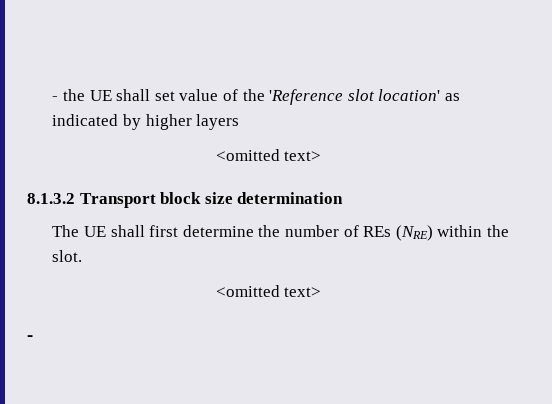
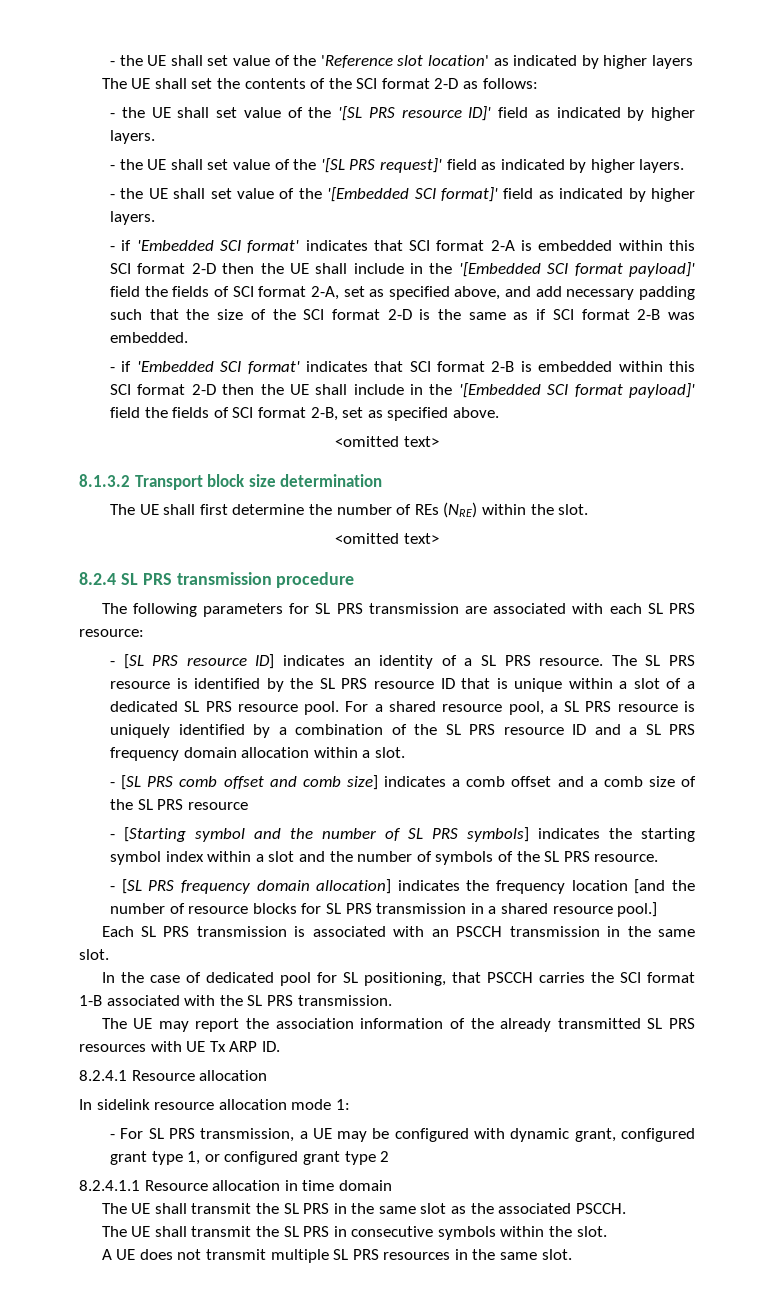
+ The UE shall set the contents of the SCI format 2-D as follows:
+ - the UE shall set value of the '[SL PRS resource ID]' field as indicated by higher layers.
+ - the UE shall set value of the '[SL PRS request]' field as indicated by higher layers.
+ - the UE shall set value of the '[Embedded SCI format]' field as indicated by higher layers.
+ - if 'Embedded SCI format' indicates that SCI format 2-A is embedded within this SCI format 2-D then the UE shall include in the '[Embedded SCI format payload]' field the fields of SCI format 2-A, set as specified above, and add necessary padding such that the size of the SCI format 2-D is the same as if SCI format 2-B was embedded.
+ - if 'Embedded SCI format' indicates that SCI format 2-B is embedded within this SCI format 2-D then the UE shall include in the '[Embedded SCI format payload]' field the fields of SCI format 2-B, set as specified above.
  The UE shall first determine the number of REs (NRE) within the slot.
  <omitted text>
- -
+ 8.2.4 SL PRS transmission procedure
+ The following parameters for SL PRS transmission are associated with each SL PRS resource:
+ - [SL PRS resource ID] indicates an identity of a SL PRS resource. The SL PRS resource is identified by the SL PRS resource ID that is unique within a slot of a dedicated SL PRS resource pool. For a shared resource pool, a SL PRS resource is uniquely identified by a combination of the SL PRS resource ID and a SL PRS frequency domain allocation within a slot.
+ - [SL PRS comb offset and comb size] indicates a comb offset and a comb size of the SL PRS resource
+ - [Starting symbol and the number of SL PRS symbols] indicates the starting symbol index within a slot and the number of symbols of the SL PRS resource.
+ - [SL PRS frequency domain allocation] indicates the frequency location [and the number of resource blocks for SL PRS transmission in a shared resource pool.]
+ Each SL PRS transmission is associated with an PSCCH transmission in the same slot.
+ In the case of dedicated pool for SL positioning, that PSCCH carries the SCI format 1-B associated with the SL PRS transmission.
+ The UE may report the association information of the already transmitted SL PRS resources with UE Tx ARP ID.
+ 8.2.4.1 Resource allocation
+ In sidelink resource allocation mode 1:
+ - For SL PRS transmission, a UE may be configured with dynamic grant, configured grant type 1, or configured grant type 2
+ 8.2.4.1.1 Resource allocation in time domain
+ The UE shall transmit the SL PRS in the same slot as the associated PSCCH.
+ The UE shall transmit the SL PRS in consecutive symbols within the slot.
+ A UE does not transmit multiple SL PRS resources in the same slot.

